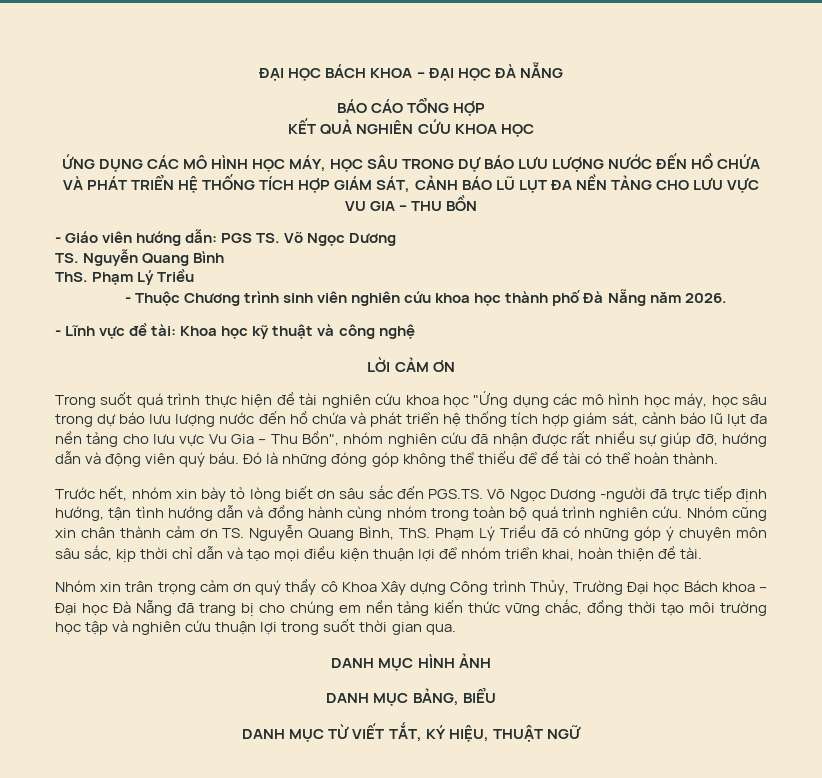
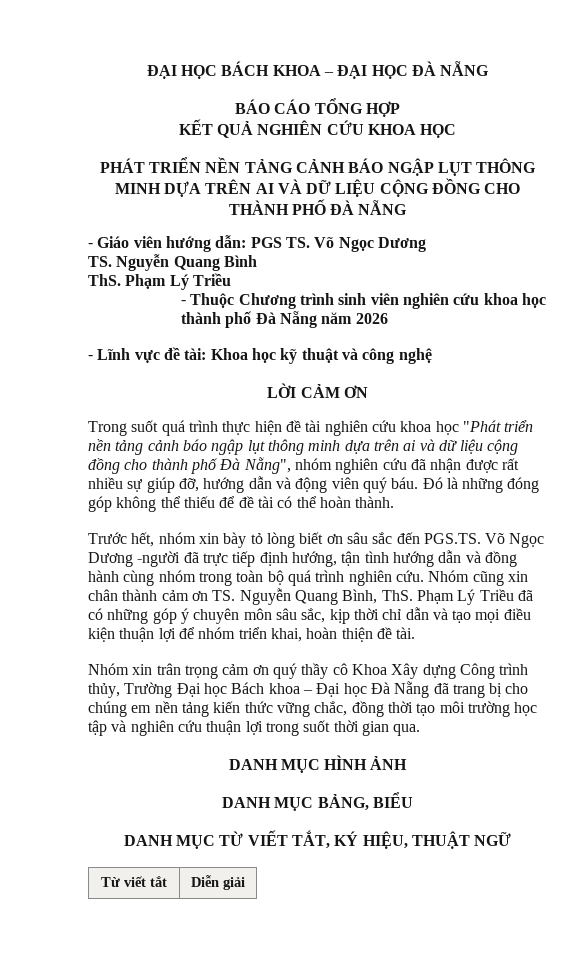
- ỨNG DỤNG CÁC MÔ HÌNH HỌC MÁY, HỌC SÂU TRONG DỰ BÁO LƯU LƯỢNG NƯỚC ĐẾN HỒ CHỨA VÀ PHÁT TRIỂN HỆ THỐNG TÍCH HỢP GIÁM SÁT, CẢNH BÁO LŨ LỤT ĐA NỀN TẢNG CHO LƯU VỰC VU GIA – THU BỒN
+ PHÁT TRIỂN NỀN TẢNG CẢNH BÁO NGẬP LỤT THÔNG MINH DỰA TRÊN AI VÀ DỮ LIỆU CỘNG ĐỒNG CHO THÀNH PHỐ ĐÀ NẴNG
- - Thuộc Chương trình sinh viên nghiên cứu khoa học thành phố Đà Nẵng năm 2026.
+ - Thuộc Chương trình sinh viên nghiên cứu khoa học thành phố Đà Nẵng năm 2026
- Trong suốt quá trình thực hiện đề tài nghiên cứu khoa học "Ứng dụng các mô hình học máy, học sâu trong dự báo lưu lượng nước đến hồ chứa và phát triển hệ thống tích hợp giám sát, cảnh báo lũ lụt đa nền tảng cho lưu vực Vu Gia – Thu Bồn", nhóm nghiên cứu đã nhận được rất nhiều sự giúp đỡ, hướng dẫn và động viên quý báu.
+ Trong suốt quá trình thực hiện đề tài nghiên cứu khoa học "Phát triển nền tảng cảnh báo ngập lụt thông minh dựa trên ai và dữ liệu cộng đồng cho thành phố Đà Nẵng", nhóm nghiên cứu đã nhận được rất nhiều sự giúp đỡ, hướng dẫn và động viên quý báu.
- Nhóm xin trân trọng cảm ơn quý thầy cô Khoa Xây dựng Công trình Thủy, Trường Đại học Bách khoa – Đại học Đà Nẵng đã trang bị cho chúng em nền tảng kiến thức vững chắc, đồng thời tạo môi trường học tập và nghiên cứu thuận lợi trong suốt thời gian qua.
+ Nhóm xin trân trọng cảm ơn quý thầy cô Khoa Xây dựng Công trình thủy, Trường Đại học Bách khoa – Đại học Đà Nẵng đã trang bị cho chúng em nền tảng kiến thức vững chắc, đồng thời tạo môi trường học tập và nghiên cứu thuận lợi trong suốt thời gian qua.
+ Từ viết tắt | Diễn giải

